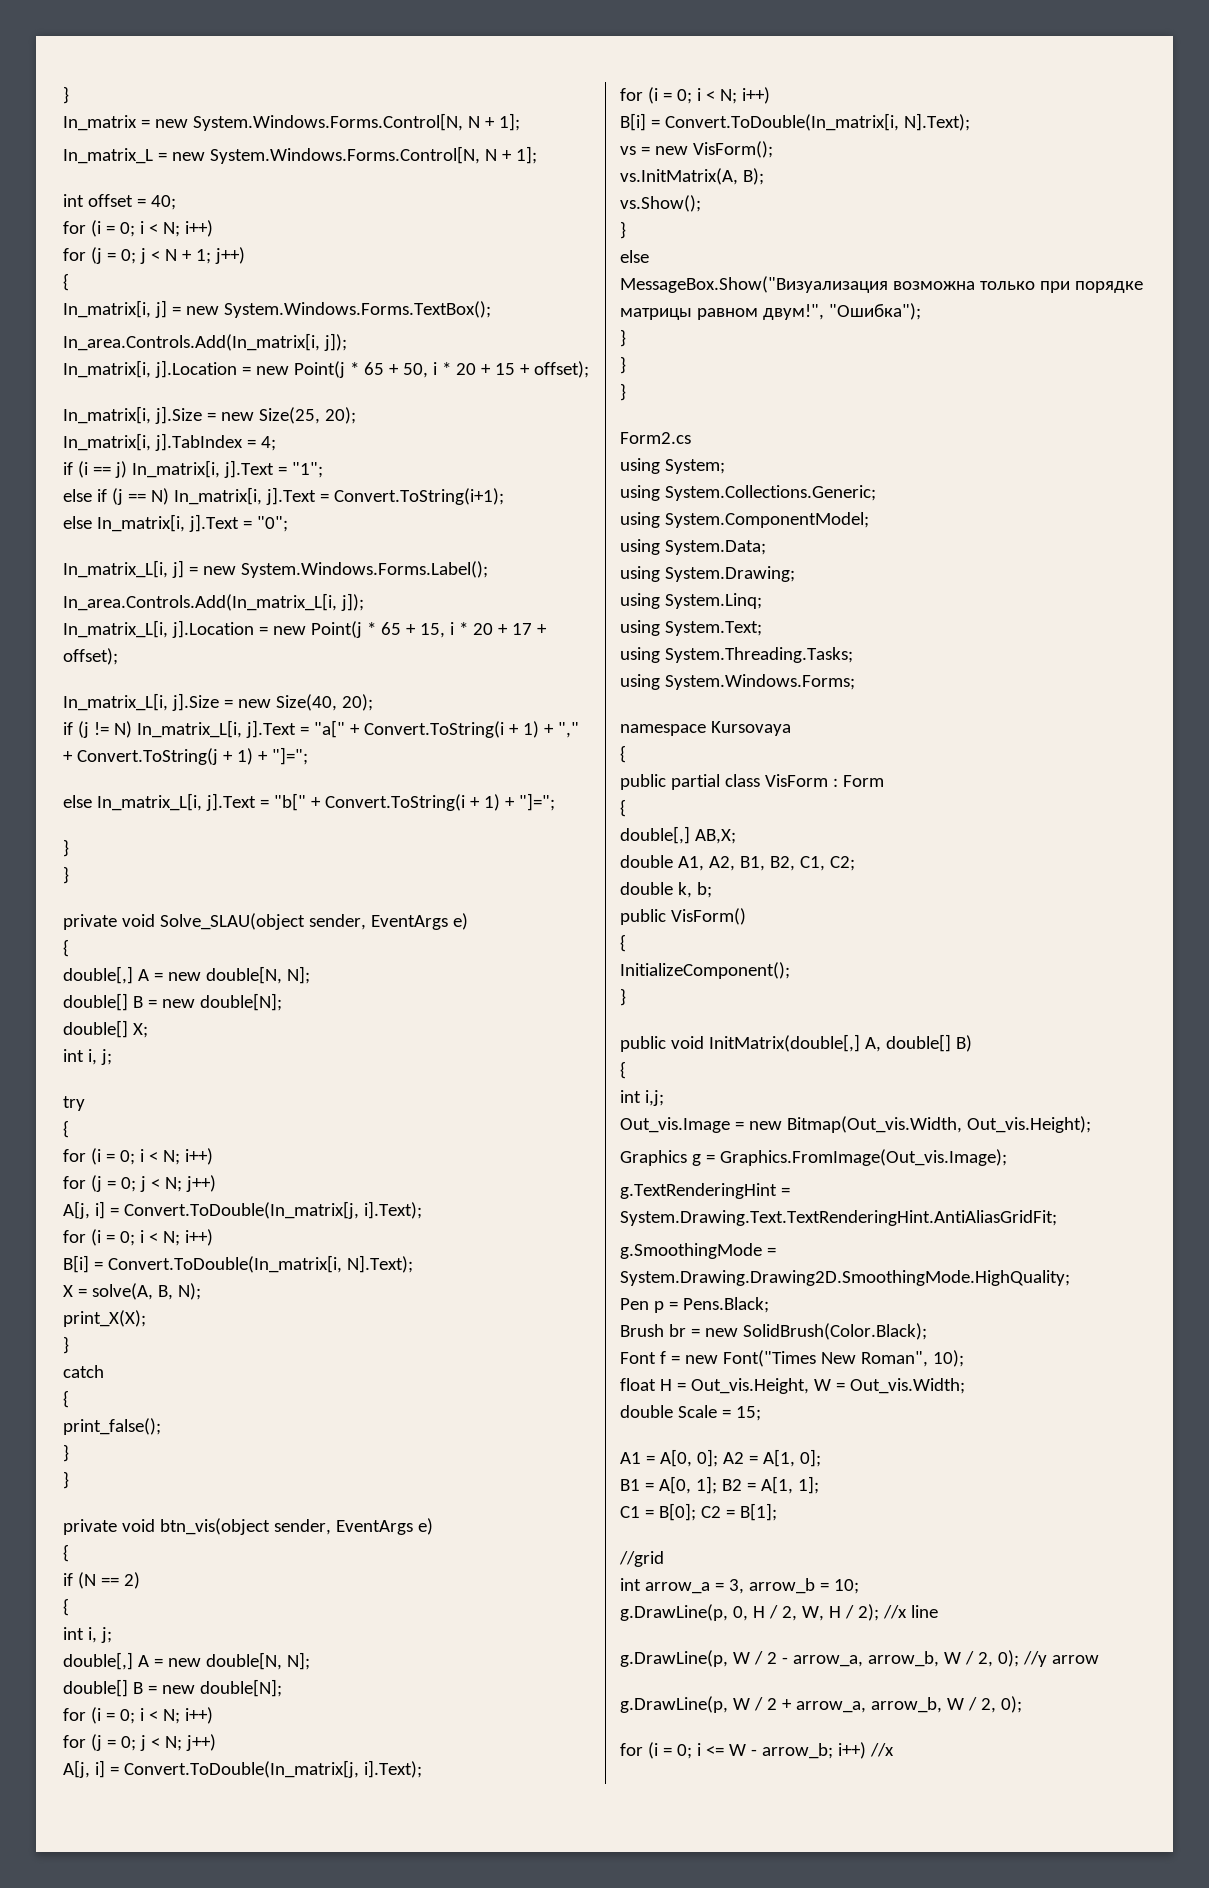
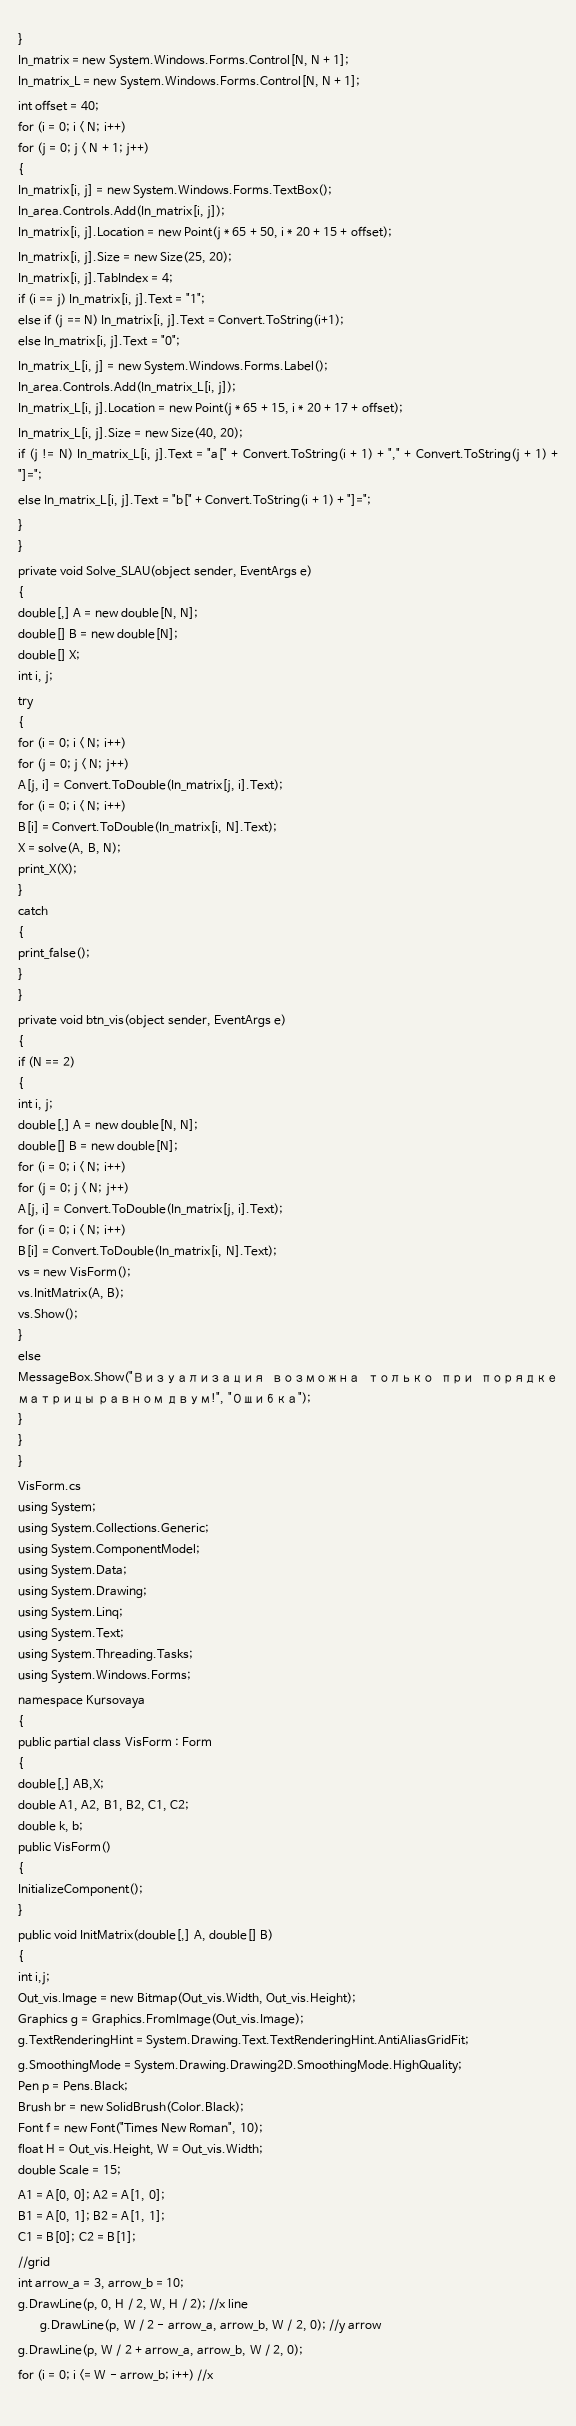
- Form2.cs
+ VisForm.cs

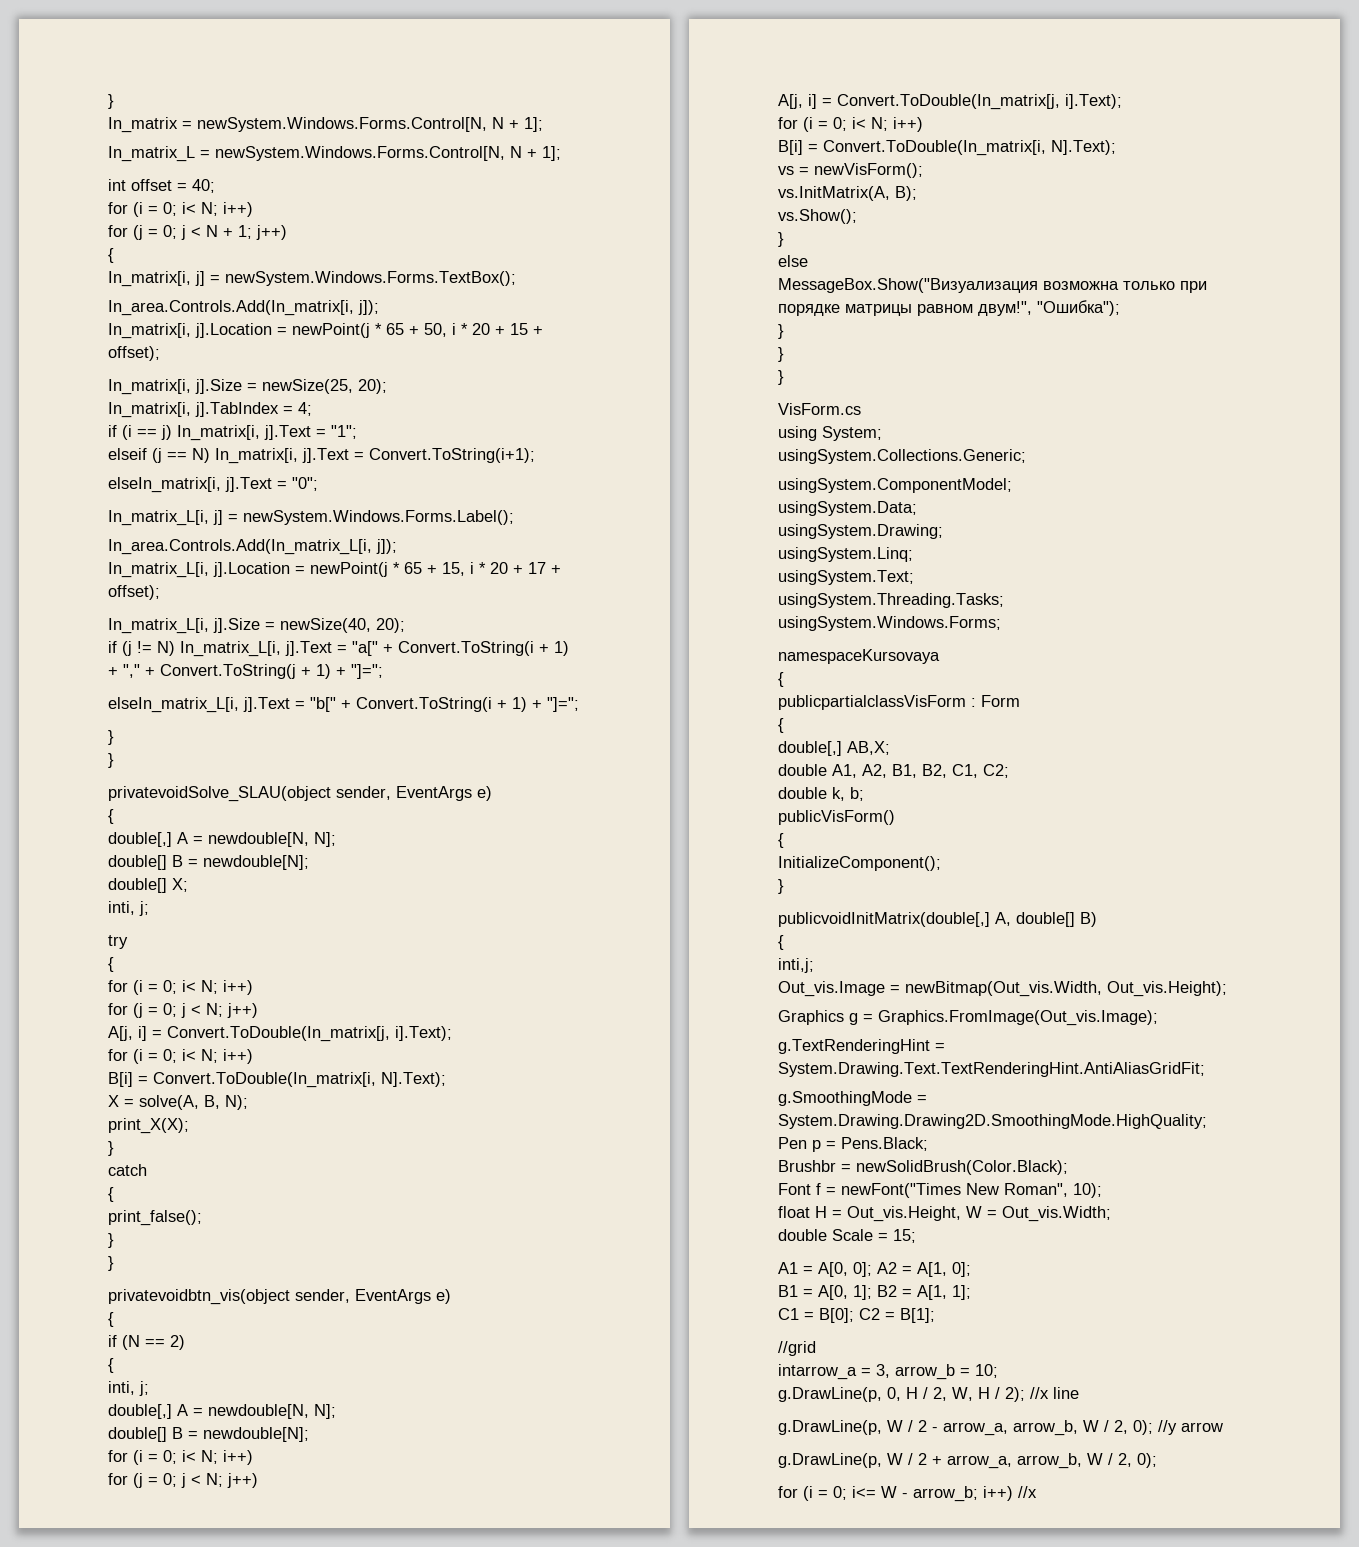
- In_matrix = new System.Windows.Forms.Control[N, N + 1];
+ In_matrix = newSystem.Windows.Forms.Control[N, N + 1];
- In_matrix_L = new System.Windows.Forms.Control[N, N + 1];
+ In_matrix_L = newSystem.Windows.Forms.Control[N, N + 1];
  int offset = 40;
- for (i = 0; i < N; i++)
+ for (i = 0; i< N; i++)
- In_matrix[i, j] = new System.Windows.Forms.TextBox();
+ In_matrix[i, j] = newSystem.Windows.Forms.TextBox();
- In_matrix[i, j].Location = new Point(j * 65 + 50, i * 20 + 15 + offset);
+ In_matrix[i, j].Location = newPoint(j * 65 + 50, i * 20 + 15 + offset);
- In_matrix[i, j].Size = new Size(25, 20);
+ In_matrix[i, j].Size = newSize(25, 20);
- else if (j == N) In_matrix[i, j].Text = Convert.ToString(i+1);
+ elseif (j == N) In_matrix[i, j].Text = Convert.ToString(i+1);
- else In_matrix[i, j].Text = "0";
+ elseIn_matrix[i, j].Text = "0";
- In_matrix_L[i, j] = new System.Windows.Forms.Label();
+ In_matrix_L[i, j] = newSystem.Windows.Forms.Label();
- In_matrix_L[i, j].Location = new Point(j * 65 + 15, i * 20 + 17 + offset);
+ In_matrix_L[i, j].Location = newPoint(j * 65 + 15, i * 20 + 17 + offset);
- In_matrix_L[i, j].Size = new Size(40, 20);
+ In_matrix_L[i, j].Size = newSize(40, 20);
- else In_matrix_L[i, j].Text = "b[" + Convert.ToString(i + 1) + "]=";
+ elseIn_matrix_L[i, j].Text = "b[" + Convert.ToString(i + 1) + "]=";
- private void Solve_SLAU(object sender, EventArgs e)
+ privatevoidSolve_SLAU(object sender, EventArgs e)
  {
- double[,] A = new double[N, N];
- double[] B = new double[N];
+ double[,] A = newdouble[N, N];
+ double[] B = newdouble[N];
  double[] X;
- int i, j;
+ inti, j;
  try
  {
- for (i = 0; i < N; i++)
+ for (i = 0; i< N; i++)
  for (j = 0; j < N; j++)
  A[j, i] = Convert.ToDouble(In_matrix[j, i].Text);
- for (i = 0; i < N; i++)
+ for (i = 0; i< N; i++)
- private void btn_vis(object sender, EventArgs e)
+ privatevoidbtn_vis(object sender, EventArgs e)
  if (N == 2)
  {
- int i, j;
- double[,] A = new double[N, N];
- double[] B = new double[N];
- for (i = 0; i < N; i++)
+ inti, j;
+ double[,] A = newdouble[N, N];
+ double[] B = newdouble[N];
+ for (i = 0; i< N; i++)
  for (j = 0; j < N; j++)
  A[j, i] = Convert.ToDouble(In_matrix[j, i].Text);
- for (i = 0; i < N; i++)
+ for (i = 0; i< N; i++)
- vs = new VisForm();
+ vs = newVisForm();
- using System.Collections.Generic;
- using System.ComponentModel;
- using System.Data;
- using System.Drawing;
- using System.Linq;
- using System.Text;
- using System.Threading.Tasks;
- using System.Windows.Forms;
- namespace Kursovaya
+ usingSystem.Collections.Generic;
+ usingSystem.ComponentModel;
+ usingSystem.Data;
+ usingSystem.Drawing;
+ usingSystem.Linq;
+ usingSystem.Text;
+ usingSystem.Threading.Tasks;
+ usingSystem.Windows.Forms;
+ namespaceKursovaya
  {
- public partial class VisForm : Form
+ publicpartialclassVisForm : Form
- public VisForm()
+ publicVisForm()
- public void InitMatrix(double[,] A, double[] B)
+ publicvoidInitMatrix(double[,] A, double[] B)
- int i,j;
+ inti,j;
- Out_vis.Image = new Bitmap(Out_vis.Width, Out_vis.Height);
+ Out_vis.Image = newBitmap(Out_vis.Width, Out_vis.Height);
- Brush br = new SolidBrush(Color.Black);
+ Brushbr = newSolidBrush(Color.Black);
- Font f = new Font("Times New Roman", 10);
+ Font f = newFont("Times New Roman", 10);
- int arrow_a = 3, arrow_b = 10;
+ intarrow_a = 3, arrow_b = 10;
- for (i = 0; i <= W - arrow_b; i++) //x
+ for (i = 0; i<= W - arrow_b; i++) //x

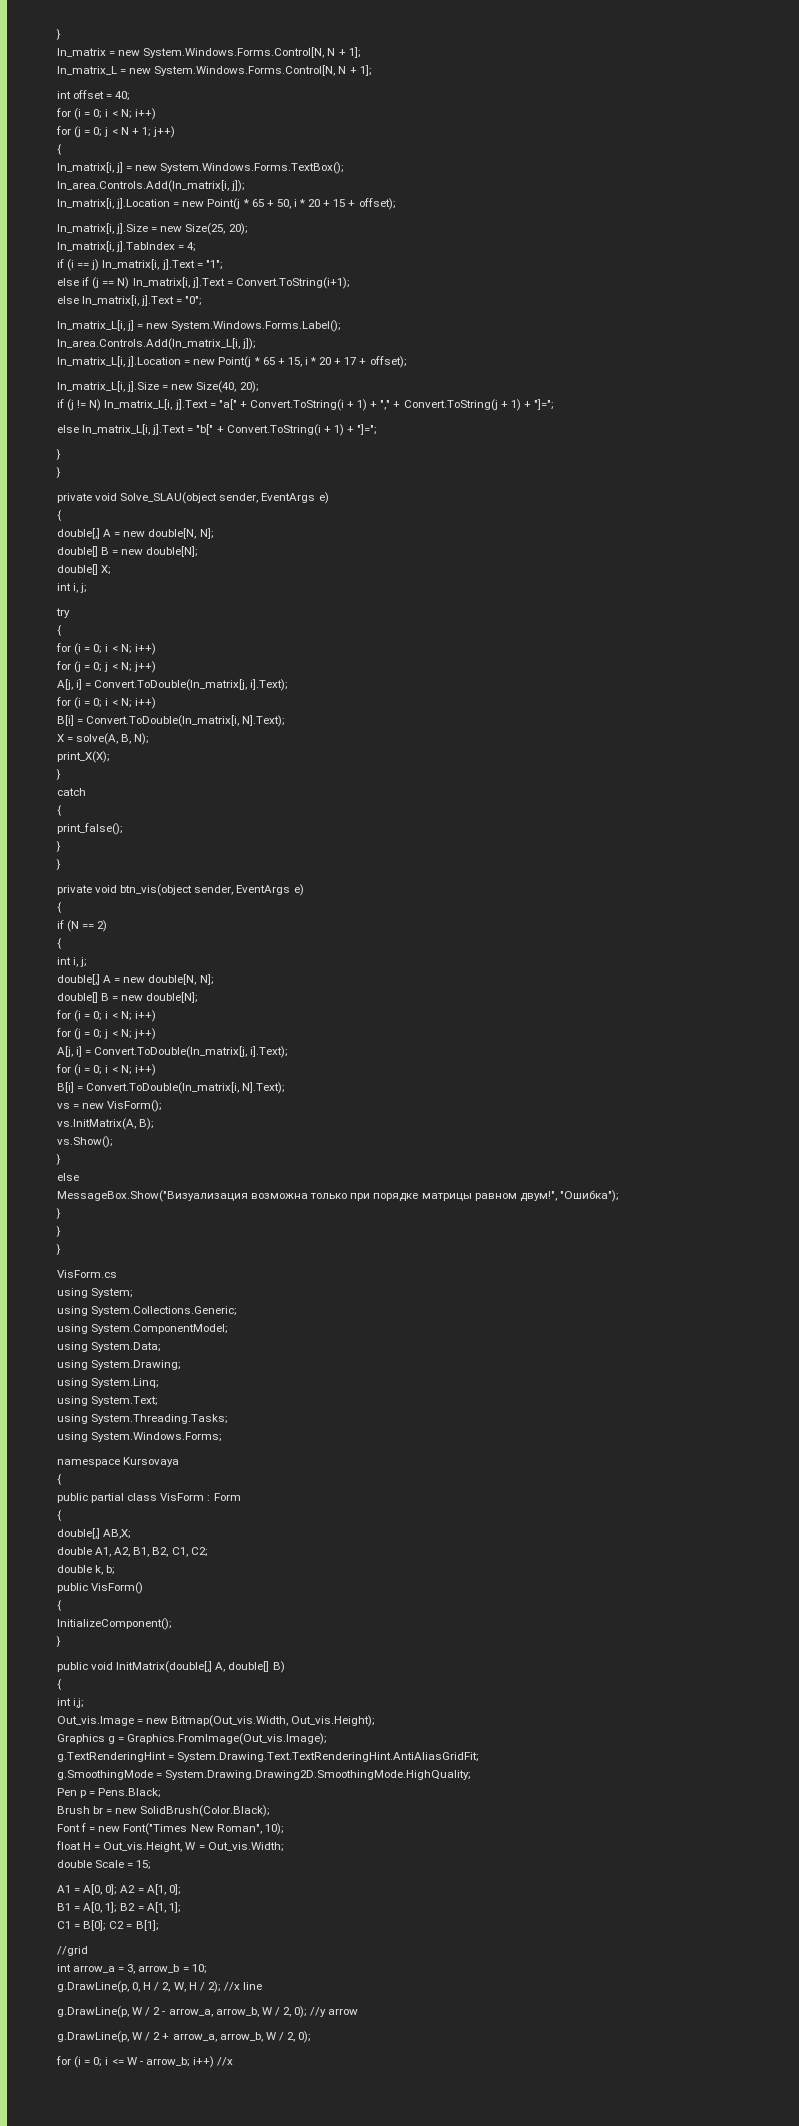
- In_matrix = newSystem.Windows.Forms.Control[N, N + 1];
+ In_matrix = new System.Windows.Forms.Control[N, N + 1];
- In_matrix_L = newSystem.Windows.Forms.Control[N, N + 1];
+ In_matrix_L = new System.Windows.Forms.Control[N, N + 1];
  int offset = 40;
- for (i = 0; i< N; i++)
+ for (i = 0; i < N; i++)
- In_matrix[i, j] = newSystem.Windows.Forms.TextBox();
+ In_matrix[i, j] = new System.Windows.Forms.TextBox();
- In_matrix[i, j].Location = newPoint(j * 65 + 50, i * 20 + 15 + offset);
+ In_matrix[i, j].Location = new Point(j * 65 + 50, i * 20 + 15 + offset);
- In_matrix[i, j].Size = newSize(25, 20);
+ In_matrix[i, j].Size = new Size(25, 20);
- elseif (j == N) In_matrix[i, j].Text = Convert.ToString(i+1);
+ else if (j == N) In_matrix[i, j].Text = Convert.ToString(i+1);
- elseIn_matrix[i, j].Text = "0";
+ else In_matrix[i, j].Text = "0";
- In_matrix_L[i, j] = newSystem.Windows.Forms.Label();
+ In_matrix_L[i, j] = new System.Windows.Forms.Label();
- In_matrix_L[i, j].Location = newPoint(j * 65 + 15, i * 20 + 17 + offset);
+ In_matrix_L[i, j].Location = new Point(j * 65 + 15, i * 20 + 17 + offset);
- In_matrix_L[i, j].Size = newSize(40, 20);
+ In_matrix_L[i, j].Size = new Size(40, 20);
- elseIn_matrix_L[i, j].Text = "b[" + Convert.ToString(i + 1) + "]=";
+ else In_matrix_L[i, j].Text = "b[" + Convert.ToString(i + 1) + "]=";
- privatevoidSolve_SLAU(object sender, EventArgs e)
+ private void Solve_SLAU(object sender, EventArgs e)
  {
- double[,] A = newdouble[N, N];
- double[] B = newdouble[N];
+ double[,] A = new double[N, N];
+ double[] B = new double[N];
  double[] X;
- inti, j;
+ int i, j;
  try
  {
- for (i = 0; i< N; i++)
+ for (i = 0; i < N; i++)
  for (j = 0; j < N; j++)
  A[j, i] = Convert.ToDouble(In_matrix[j, i].Text);
- for (i = 0; i< N; i++)
+ for (i = 0; i < N; i++)
- privatevoidbtn_vis(object sender, EventArgs e)
+ private void btn_vis(object sender, EventArgs e)
  if (N == 2)
  {
- inti, j;
- double[,] A = newdouble[N, N];
- double[] B = newdouble[N];
- for (i = 0; i< N; i++)
+ int i, j;
+ double[,] A = new double[N, N];
+ double[] B = new double[N];
+ for (i = 0; i < N; i++)
  for (j = 0; j < N; j++)
  A[j, i] = Convert.ToDouble(In_matrix[j, i].Text);
- for (i = 0; i< N; i++)
+ for (i = 0; i < N; i++)
- vs = newVisForm();
+ vs = new VisForm();
- usingSystem.Collections.Generic;
- usingSystem.ComponentModel;
- usingSystem.Data;
- usingSystem.Drawing;
- usingSystem.Linq;
- usingSystem.Text;
- usingSystem.Threading.Tasks;
- usingSystem.Windows.Forms;
- namespaceKursovaya
+ using System.Collections.Generic;
+ using System.ComponentModel;
+ using System.Data;
+ using System.Drawing;
+ using System.Linq;
+ using System.Text;
+ using System.Threading.Tasks;
+ using System.Windows.Forms;
+ namespace Kursovaya
  {
- publicpartialclassVisForm : Form
+ public partial class VisForm : Form
- publicVisForm()
+ public VisForm()
- publicvoidInitMatrix(double[,] A, double[] B)
+ public void InitMatrix(double[,] A, double[] B)
- inti,j;
+ int i,j;
- Out_vis.Image = newBitmap(Out_vis.Width, Out_vis.Height);
+ Out_vis.Image = new Bitmap(Out_vis.Width, Out_vis.Height);
- Brushbr = newSolidBrush(Color.Black);
+ Brush br = new SolidBrush(Color.Black);
- Font f = newFont("Times New Roman", 10);
+ Font f = new Font("Times New Roman", 10);
- intarrow_a = 3, arrow_b = 10;
+ int arrow_a = 3, arrow_b = 10;
- for (i = 0; i<= W - arrow_b; i++) //x
+ for (i = 0; i <= W - arrow_b; i++) //x

